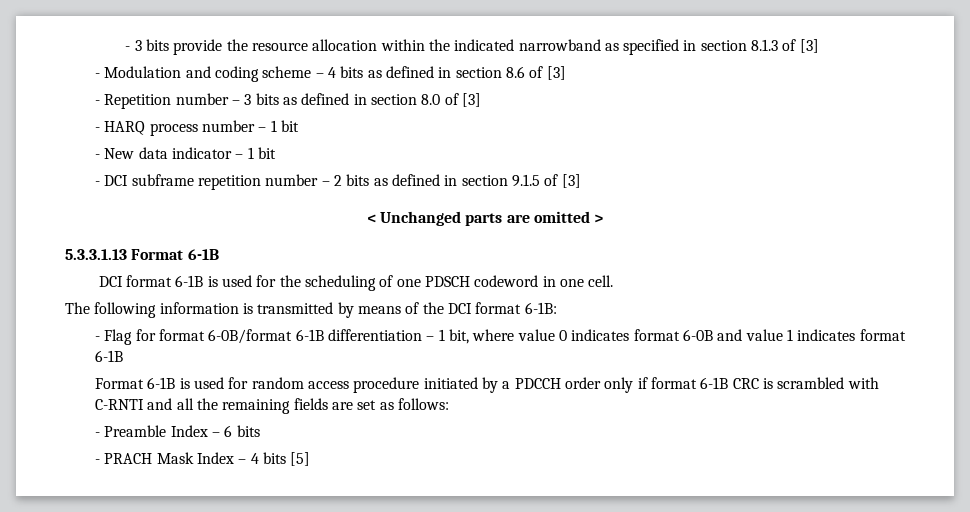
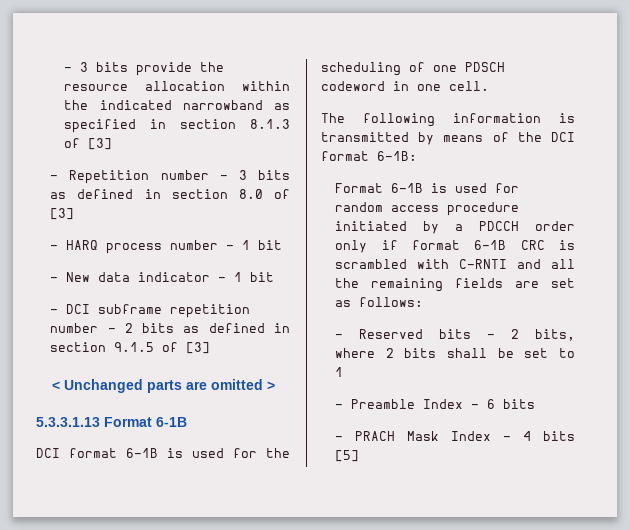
- - Modulation and coding scheme – 4 bits as defined in section 8.6 of [3]
- - Flag for format 6-0B/format 6-1B differentiation – 1 bit, where value 0 indicates format 6-0B and value 1 indicates format 6-1B
+ - Reserved bits – 2 bits, where 2 bits shall be set to 1

